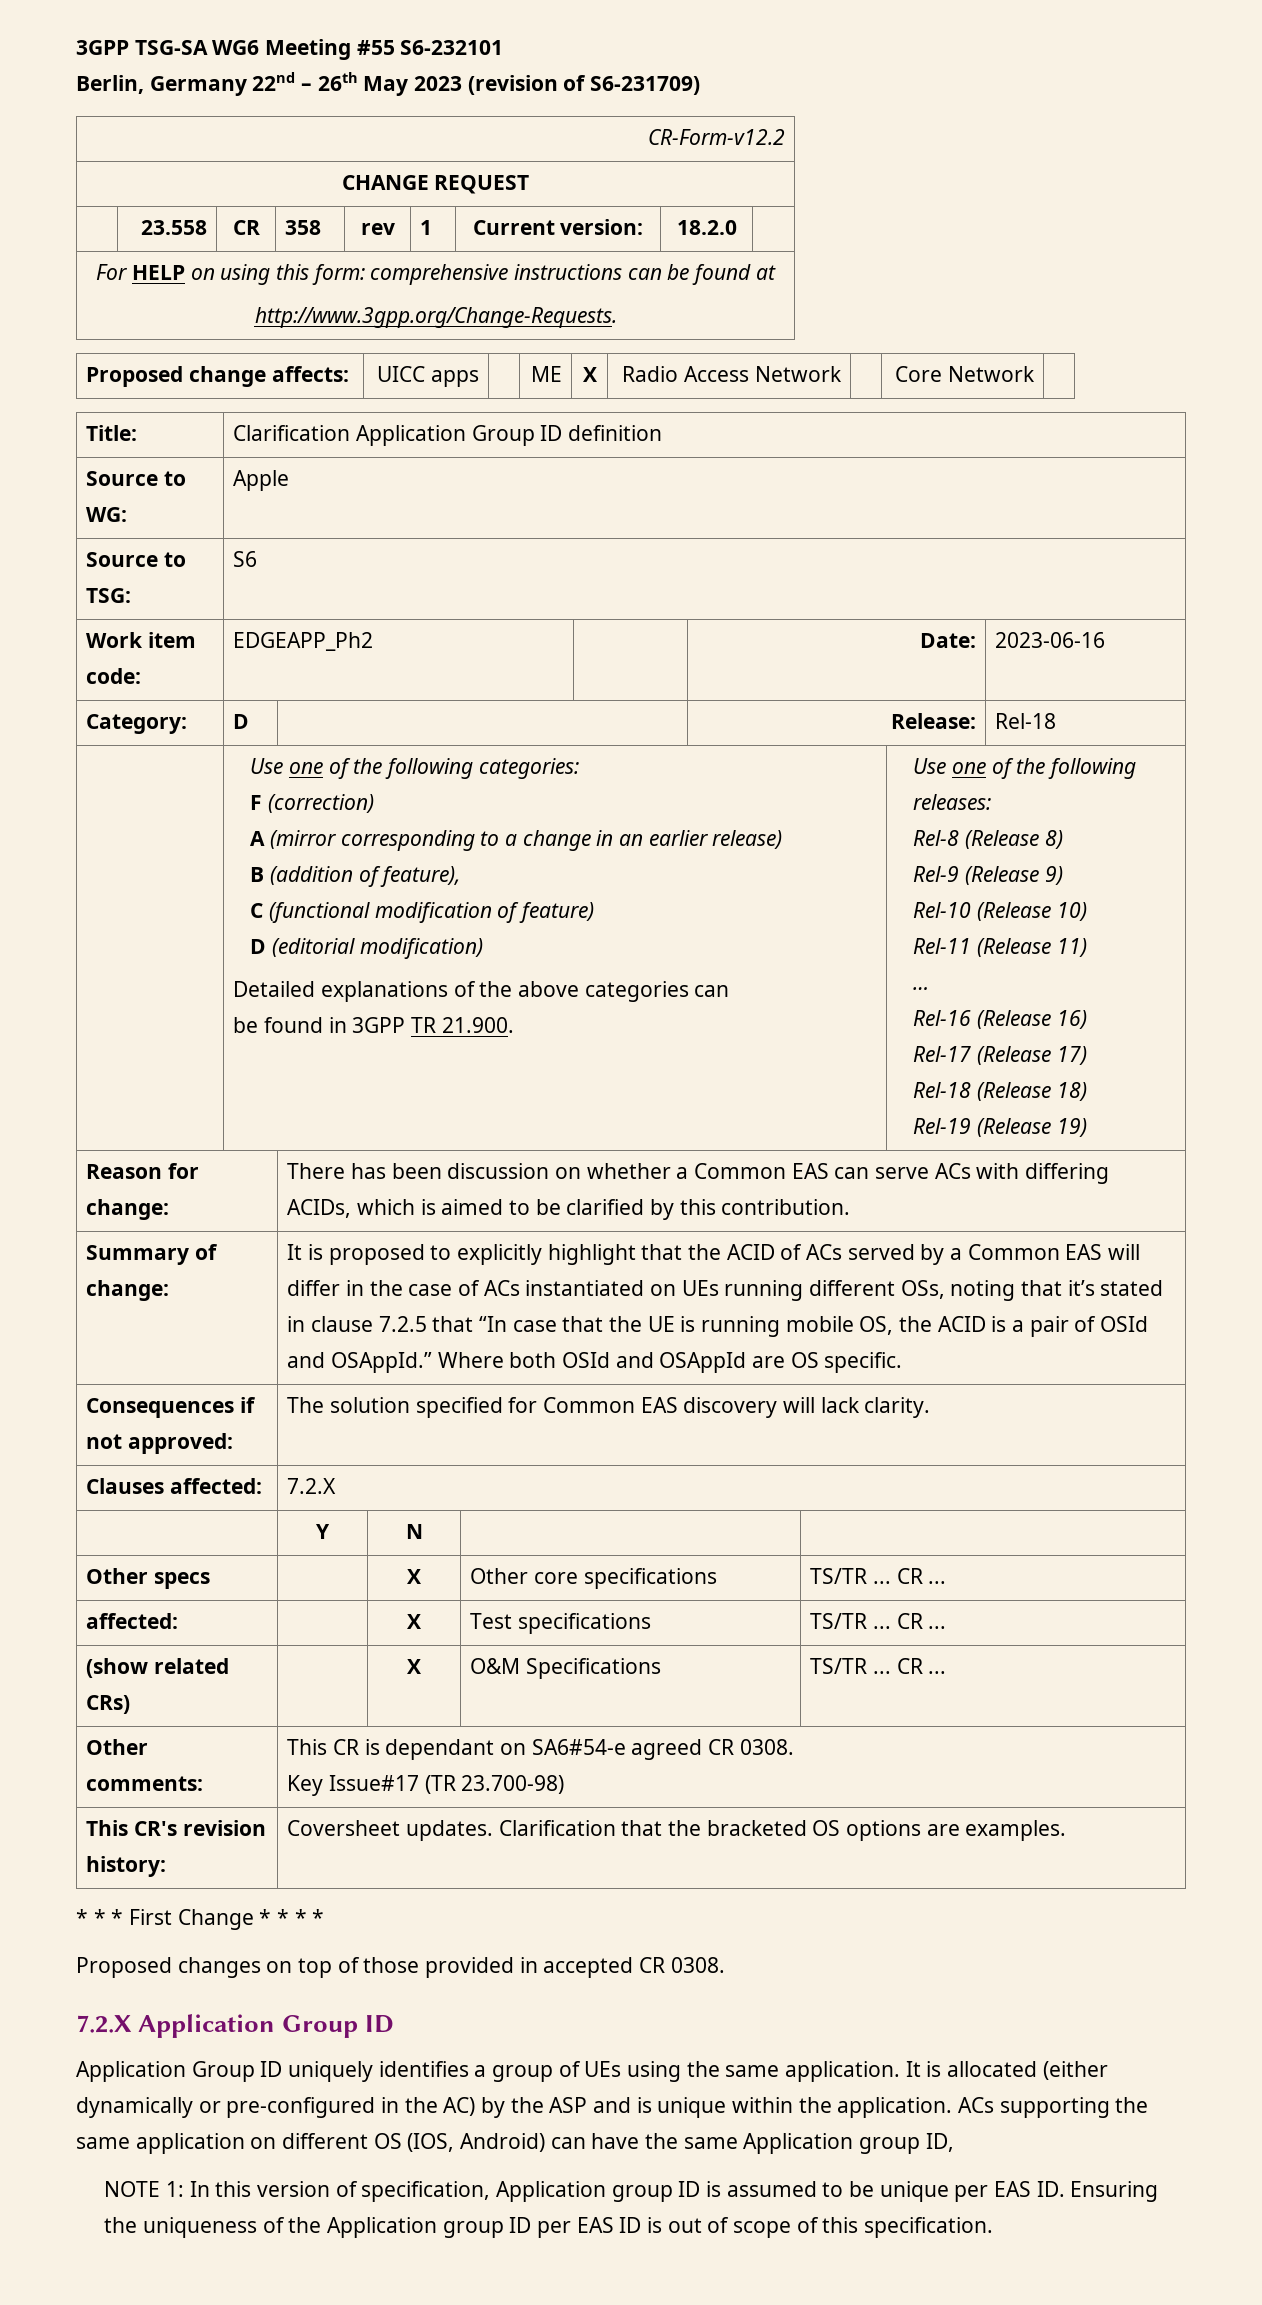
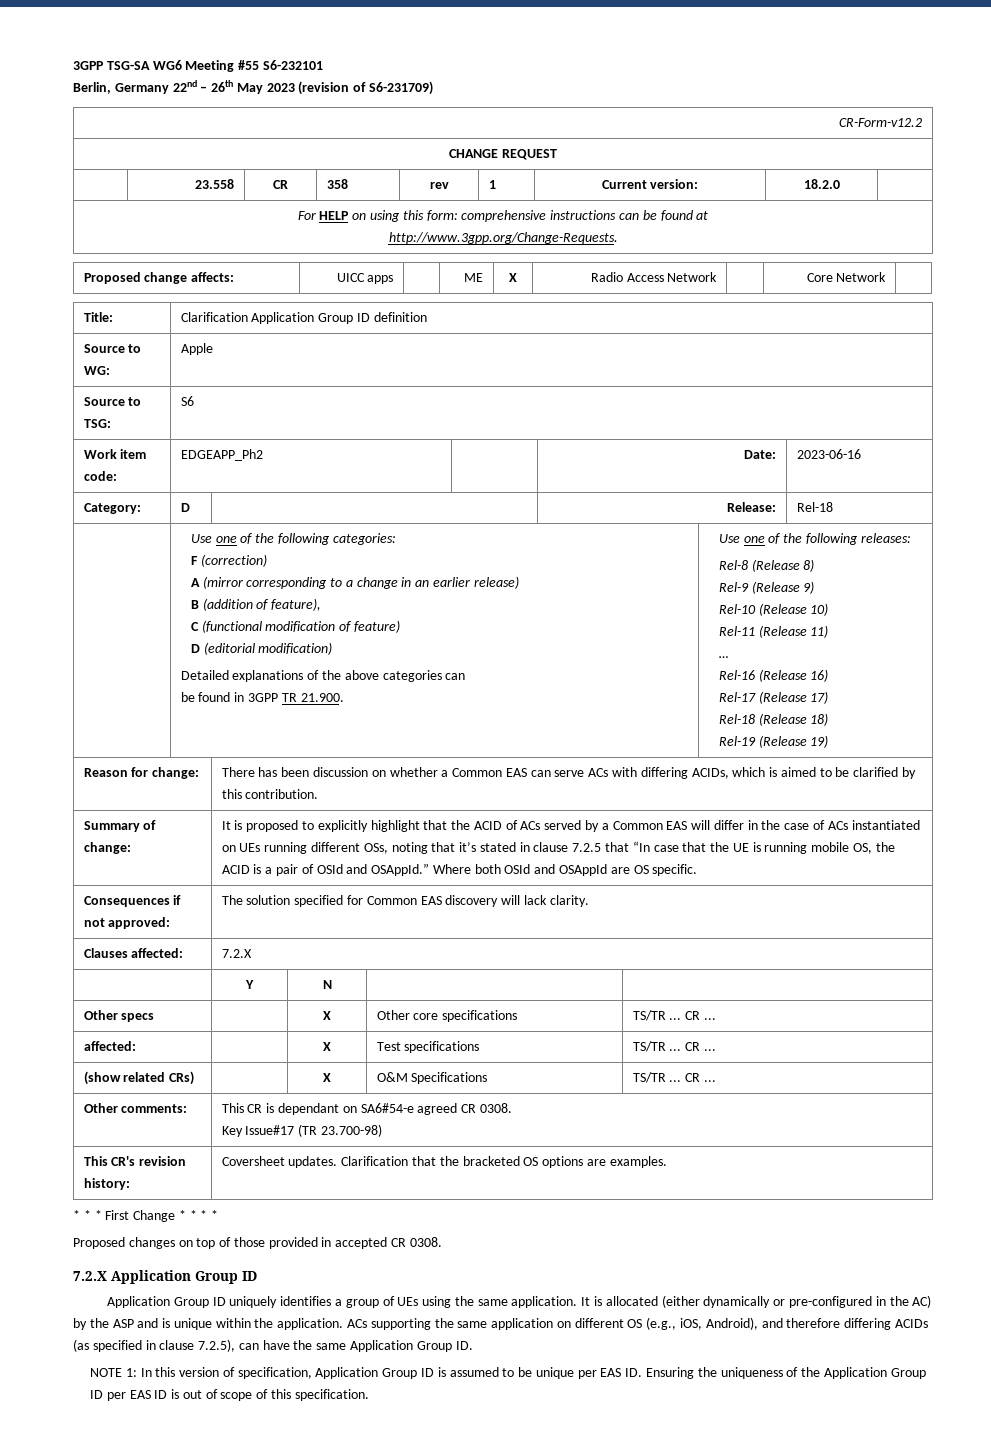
- ACs supporting the same application on different OS (IOS, Android) can have the same Application group ID,
+ ACs supporting the same application on different OS (e.g., iOS, Android), and therefore differing ACIDs (as specified in clause 7.2.5), can have the same Application Group ID.
- NOTE 1: In this version of specification, Application group ID is assumed to be unique per EAS ID. Ensuring the uniqueness of the Application group ID per EAS ID is out of scope of this specification.
+ NOTE 1: In this version of specification, Application Group ID is assumed to be unique per EAS ID. Ensuring the uniqueness of the Application Group ID per EAS ID is out of scope of this specification.

